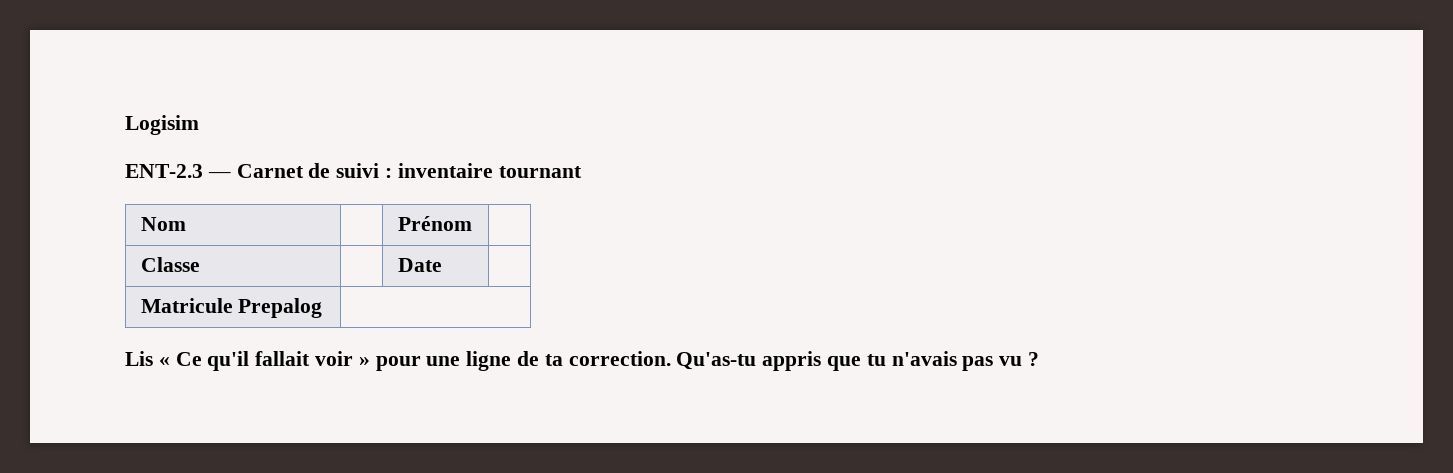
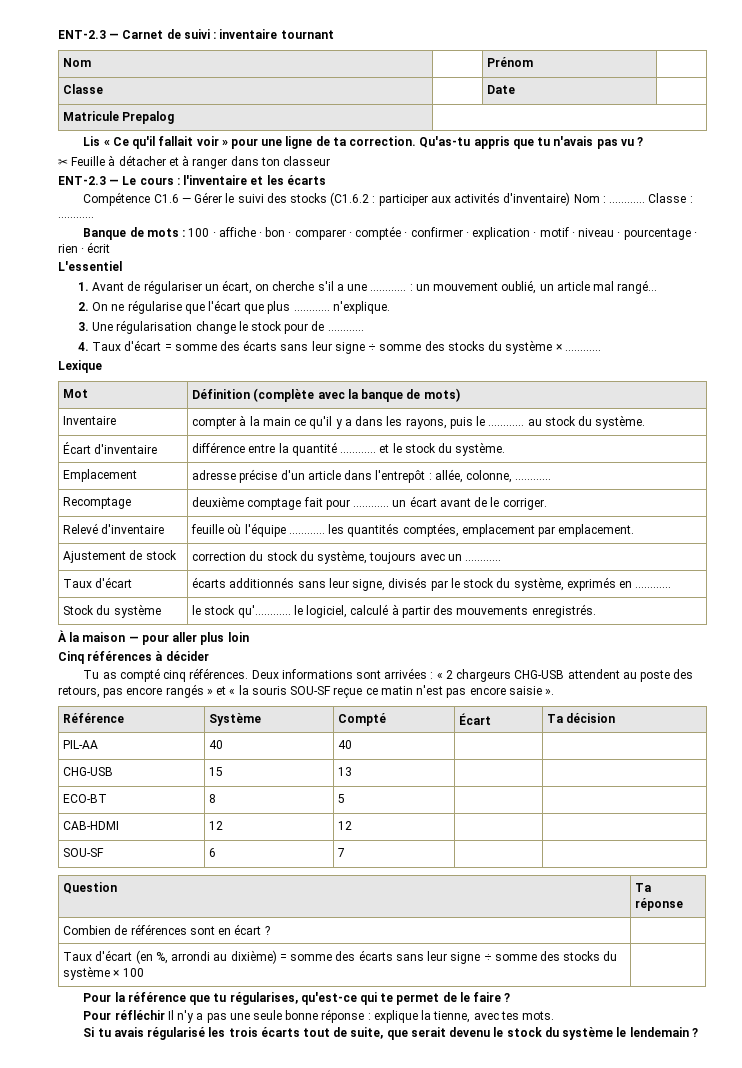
- Logisim
+ ✂ Feuille à détacher et à ranger dans ton classeur
+ ENT-2.3 — Le cours : l'inventaire et les écarts
+ Compétence C1.6 — Gérer le suivi des stocks (C1.6.2 : participer aux activités d'inventaire) Nom : ………… Classe : …………
+ Banque de mots : 100 · affiche · bon · comparer · comptée · confirmer · explication · motif · niveau · pourcentage · rien · écrit
+ L'essentiel
+ 1. Avant de régulariser un écart, on cherche s'il a une ………… : un mouvement oublié, un article mal rangé…
+ 2. On ne régularise que l'écart que plus ………… n'explique.
+ 3. Une régularisation change le stock pour de …………
+ 4. Taux d'écart = somme des écarts sans leur signe ÷ somme des stocks du système × …………
+ Lexique
+ Mot | Définition (complète avec la banque de mots)
+ Inventaire | compter à la main ce qu'il y a dans les rayons, puis le ………… au stock du système.
+ Écart d'inventaire | différence entre la quantité ………… et le stock du système.
+ Emplacement | adresse précise d'un article dans l'entrepôt : allée, colonne, …………
+ Recomptage | deuxième comptage fait pour ………… un écart avant de le corriger.
+ Relevé d'inventaire | feuille où l'équipe ………… les quantités comptées, emplacement par emplacement.
+ Ajustement de stock | correction du stock du système, toujours avec un …………
+ Taux d'écart | écarts additionnés sans leur signe, divisés par le stock du système, exprimés en …………
+ Stock du système | le stock qu'………… le logiciel, calculé à partir des mouvements enregistrés.
+ À la maison — pour aller plus loin
+ Cinq références à décider
+ Tu as compté cinq références. Deux informations sont arrivées : « 2 chargeurs CHG-USB attendent au poste des retours, pas encore rangés » et « la souris SOU-SF reçue ce matin n'est pas encore saisie ».
+ Référence | Système | Compté | Écart | Ta décision
+ PIL-AA | 40 | 40 | |
+ CHG-USB | 15 | 13 | |
+ ECO-BT | 8 | 5 | |
+ CAB-HDMI | 12 | 12 | |
+ SOU-SF | 6 | 7 | |
+ Question | Ta réponse
+ Combien de références sont en écart ? |
+ Taux d'écart (en %, arrondi au dixième) = somme des écarts sans leur signe ÷ somme des stocks du système × 100 |
+ Pour la référence que tu régularises, qu'est-ce qui te permet de le faire ?
+ Pour réfléchir Il n'y a pas une seule bonne réponse : explique la tienne, avec tes mots.
+ Si tu avais régularisé les trois écarts tout de suite, que serait devenu le stock du système le lendemain ?

